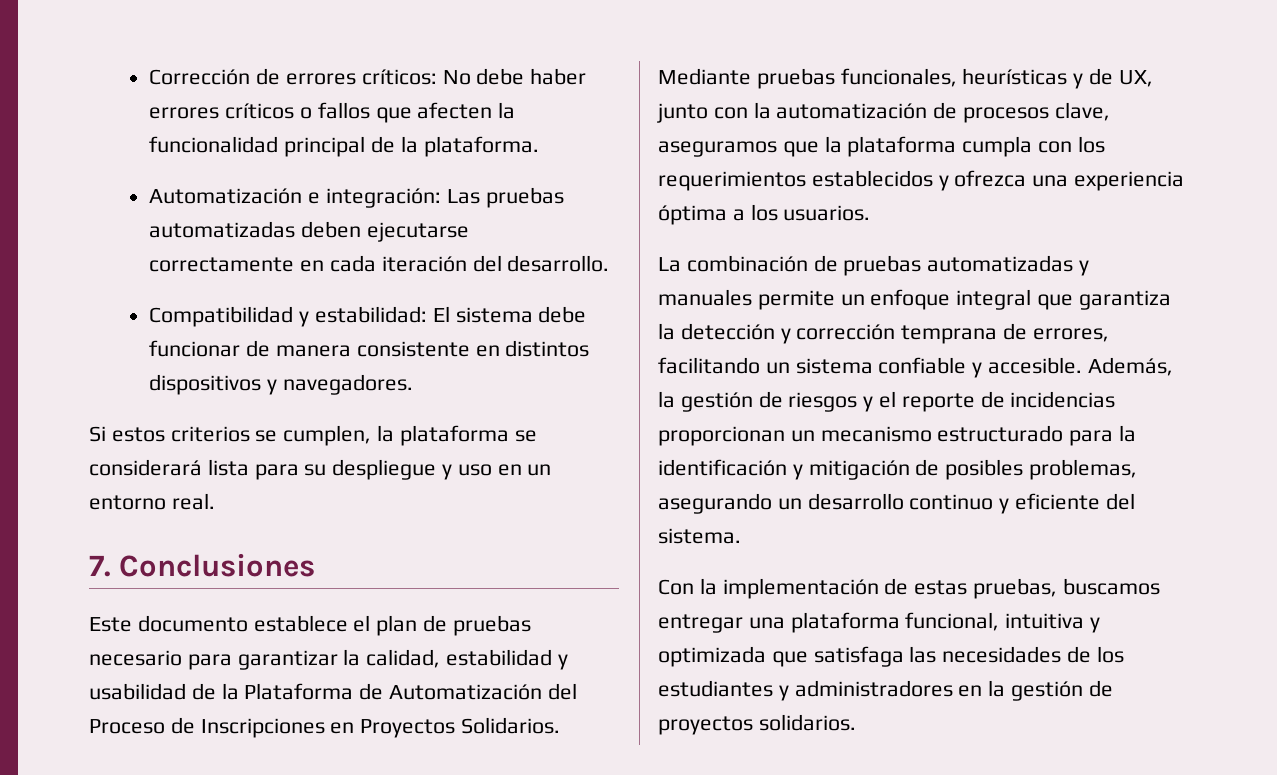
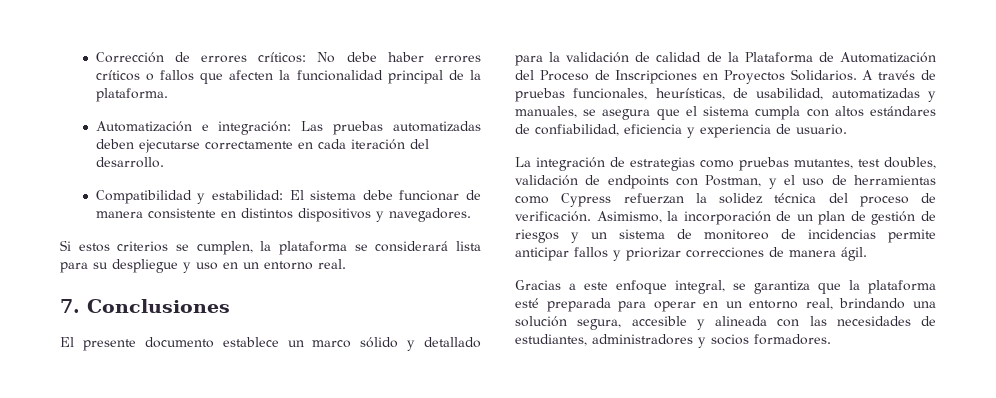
- Este documento establece el plan de pruebas necesario para garantizar la calidad, estabilidad y usabilidad de la Plataforma de Automatización del Proceso de Inscripciones en Proyectos Solidarios.
+ El presente documento establece un marco sólido y detallado para la validación de calidad de la Plataforma de Automatización del Proceso de Inscripciones en Proyectos Solidarios.
- Mediante pruebas funcionales, heurísticas y de UX, junto con la automatización de procesos clave, aseguramos que la plataforma cumpla con los requerimientos establecidos y ofrezca una experiencia óptima a los usuarios.
- La combinación de pruebas automatizadas y manuales permite un enfoque integral que garantiza la detección y corrección temprana de errores, facilitando un sistema confiable y accesible. Además, la gestión de riesgos y el reporte de incidencias proporcionan un mecanismo estructurado para la identificación y mitigación de posibles problemas, asegurando un desarrollo continuo y eficiente del sistema.
- Con la implementación de estas pruebas, buscamos entregar una plataforma funcional, intuitiva y optimizada que satisfaga las necesidades de los estudiantes y administradores en la gestión de proyectos solidarios.
+ A través de pruebas funcionales, heurísticas, de usabilidad, automatizadas y manuales, se asegura que el sistema cumpla con altos estándares de confiabilidad, eficiencia y experiencia de usuario.
+ La integración de estrategias como pruebas mutantes, test doubles, validación de endpoints con Postman, y el uso de herramientas como Cypress refuerzan la solidez técnica del proceso de verificación. Asimismo, la incorporación de un plan de gestión de riesgos y un sistema de monitoreo de incidencias permite anticipar fallos y priorizar correcciones de manera ágil.
+ Gracias a este enfoque integral, se garantiza que la plataforma esté preparada para operar en un entorno real, brindando una solución segura, accesible y alineada con las necesidades de estudiantes, administradores y socios formadores.

